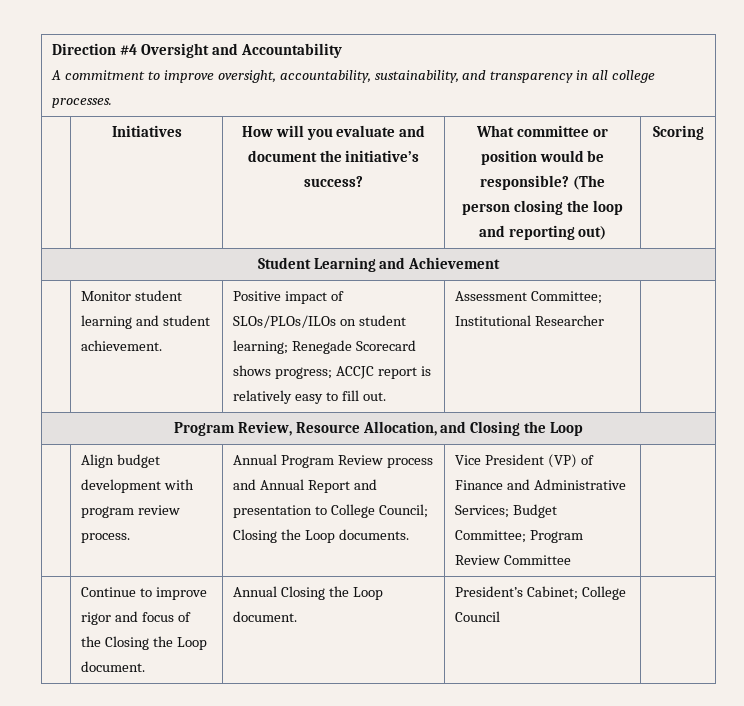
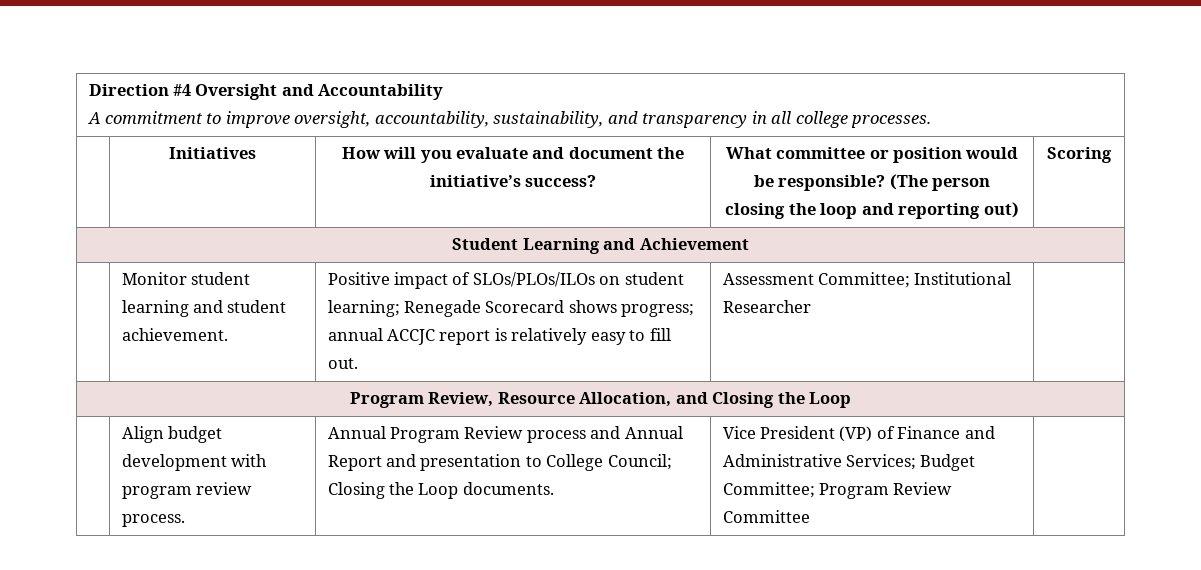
- | Monitor student learning and student achievement. | Positive impact of SLOs/PLOs/ILOs on student learning; Renegade Scorecard shows progress; ACCJC report is relatively easy to fill out. | Assessment Committee; Institutional Researcher |
+ | Monitor student learning and student achievement. | Positive impact of SLOs/PLOs/ILOs on student learning; Renegade Scorecard shows progress; annual ACCJC report is relatively easy to fill out. | Assessment Committee; Institutional Researcher |
- | Continue to improve rigor and focus of the Closing the Loop document. | Annual Closing the Loop document. | President’s Cabinet; College Council |

